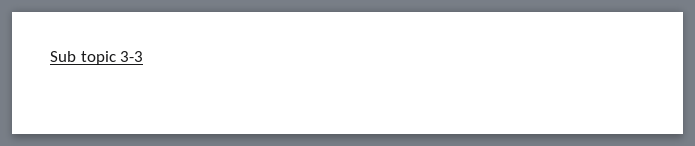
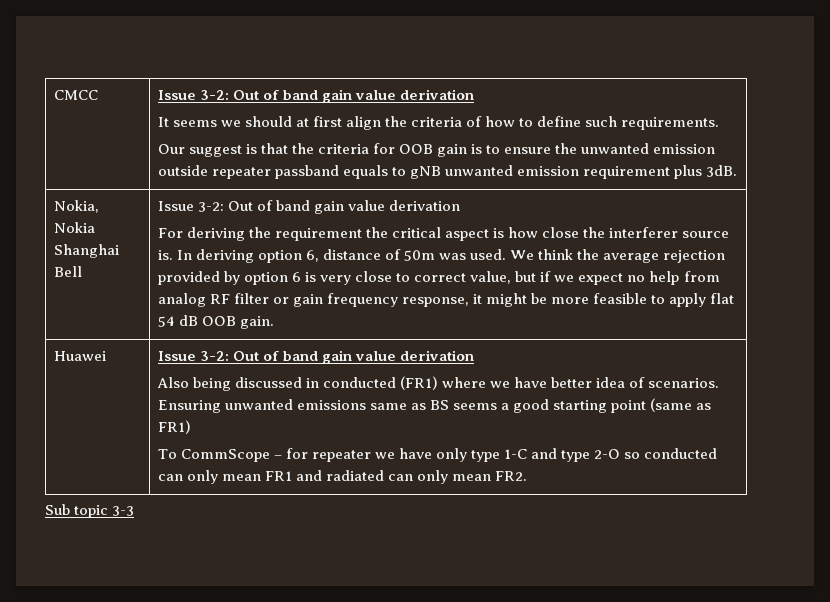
+ CMCC | Issue 3-2: Out of band gain value derivation
+ It seems we should at first align the criteria of how to define such requirements.
+ Our suggest is that the criteria for OOB gain is to ensure the unwanted emission outside repeater passband equals to gNB unwanted emission requirement plus 3dB.
+ Nokia, Nokia Shanghai Bell | Issue 3-2: Out of band gain value derivation
+ For deriving the requirement the critical aspect is how close the interferer source is. In deriving option 6, distance of 50m was used. We think the average rejection provided by option 6 is very close to correct value, but if we expect no help from analog RF filter or gain frequency response, it might be more feasible to apply flat 54 dB OOB gain.
+ Huawei | Issue 3-2: Out of band gain value derivation
+ Also being discussed in conducted (FR1) where we have better idea of scenarios. Ensuring unwanted emissions same as BS seems a good starting point (same as FR1)
+ To CommScope – for repeater we have only type 1-C and type 2-O so conducted can only mean FR1 and radiated can only mean FR2.

